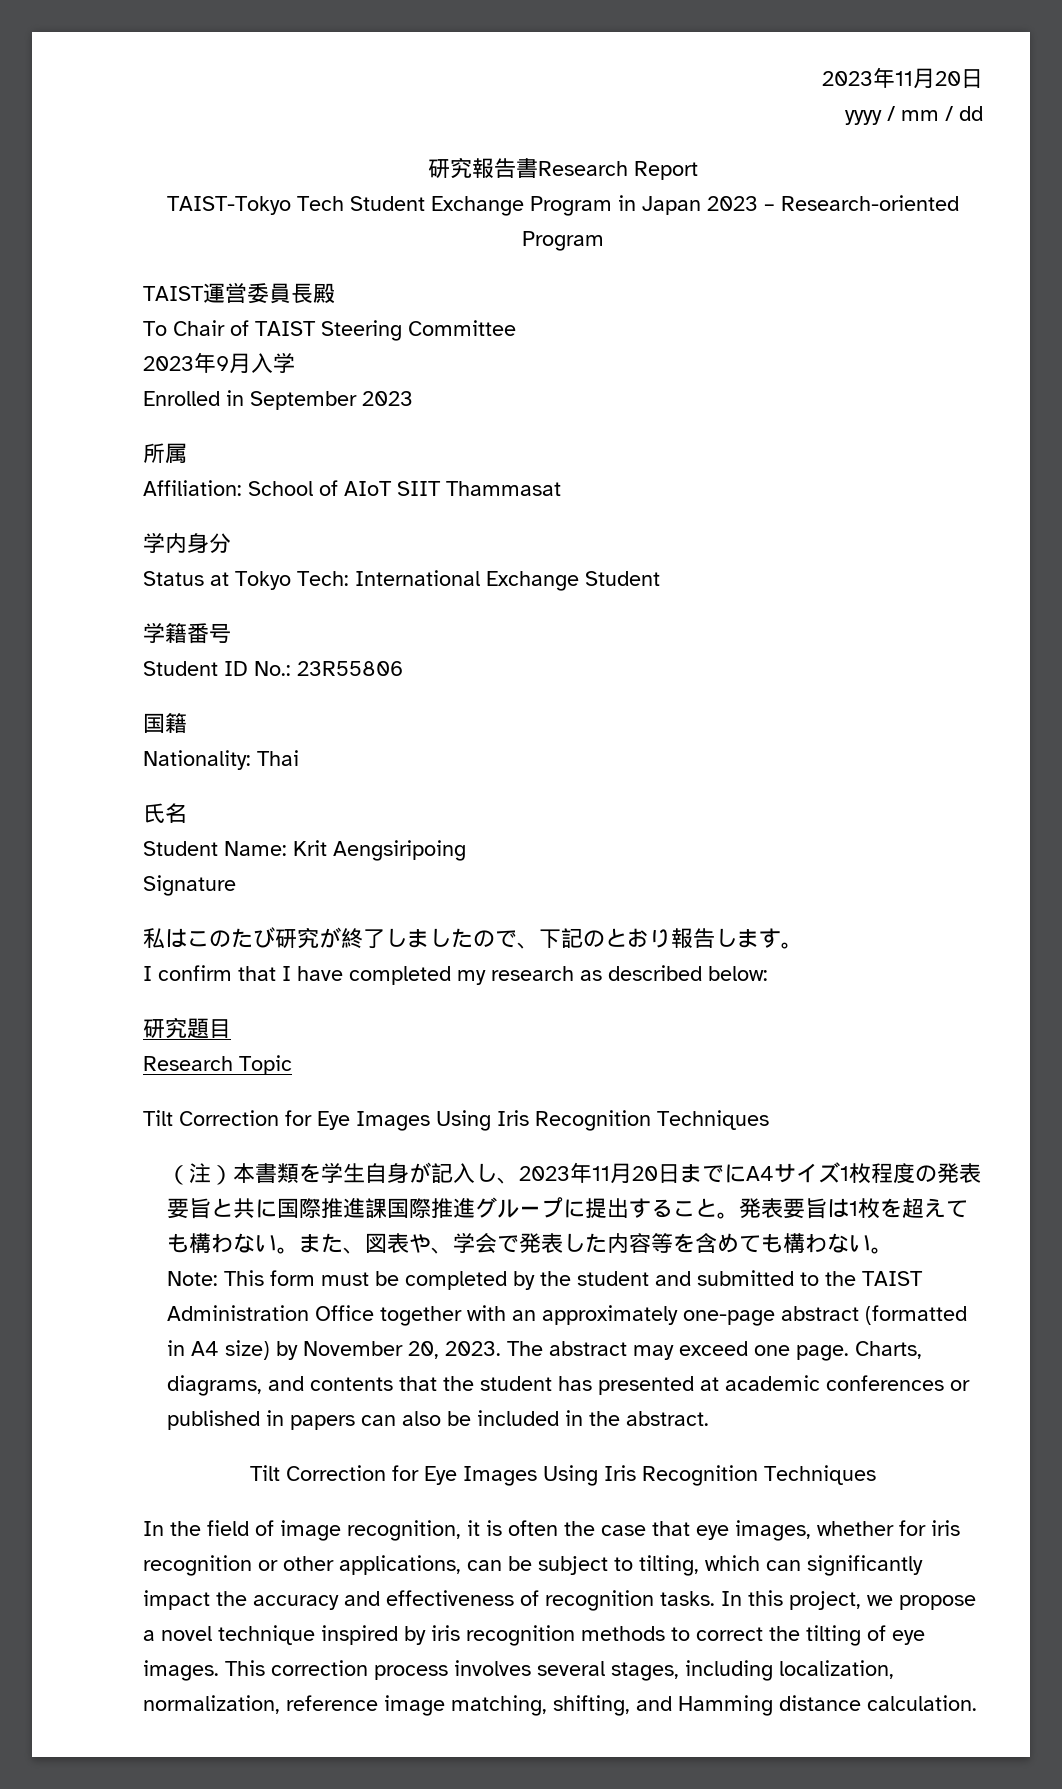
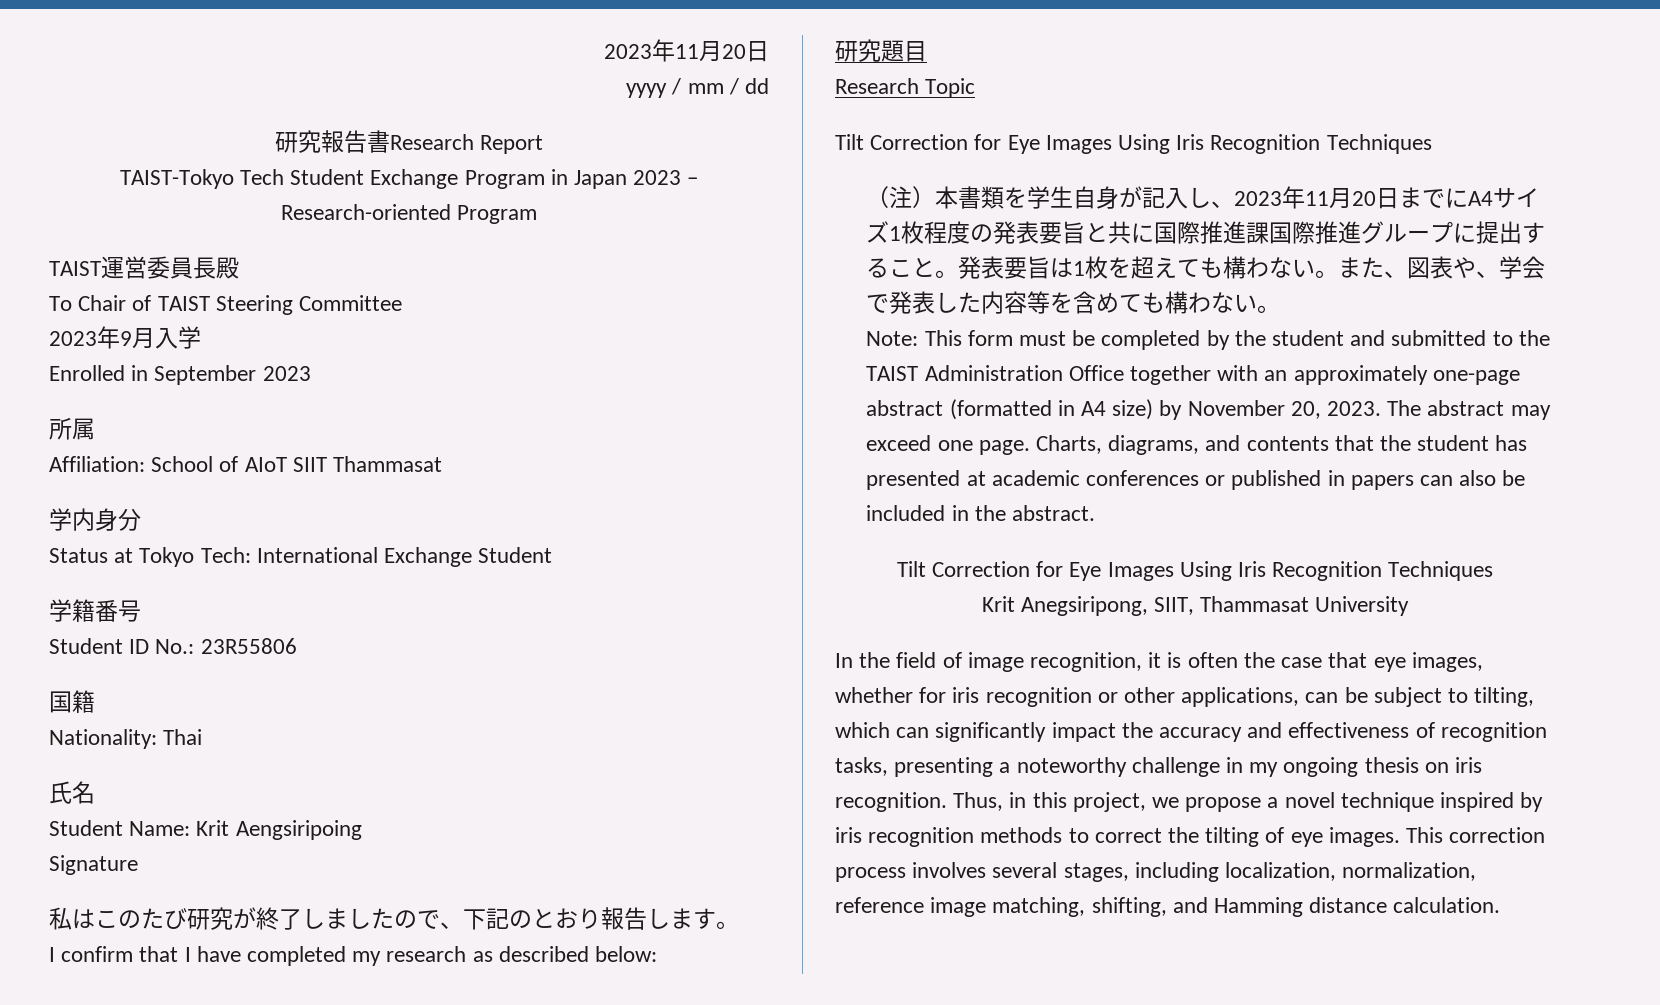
+ Krit Anegsiripong, SIIT, Thammasat University
- In the field of image recognition, it is often the case that eye images, whether for iris recognition or other applications, can be subject to tilting, which can significantly impact the accuracy and effectiveness of recognition tasks. In this project, we propose a novel technique inspired by iris recognition methods to correct the tilting of eye images.
+ In the field of image recognition, it is often the case that eye images, whether for iris recognition or other applications, can be subject to tilting, which can significantly impact the accuracy and effectiveness of recognition tasks, presenting a noteworthy challenge in my ongoing thesis on iris recognition. Thus, in this project, we propose a novel technique inspired by iris recognition methods to correct the tilting of eye images.

